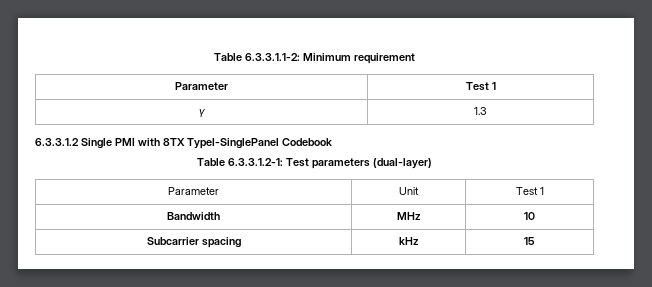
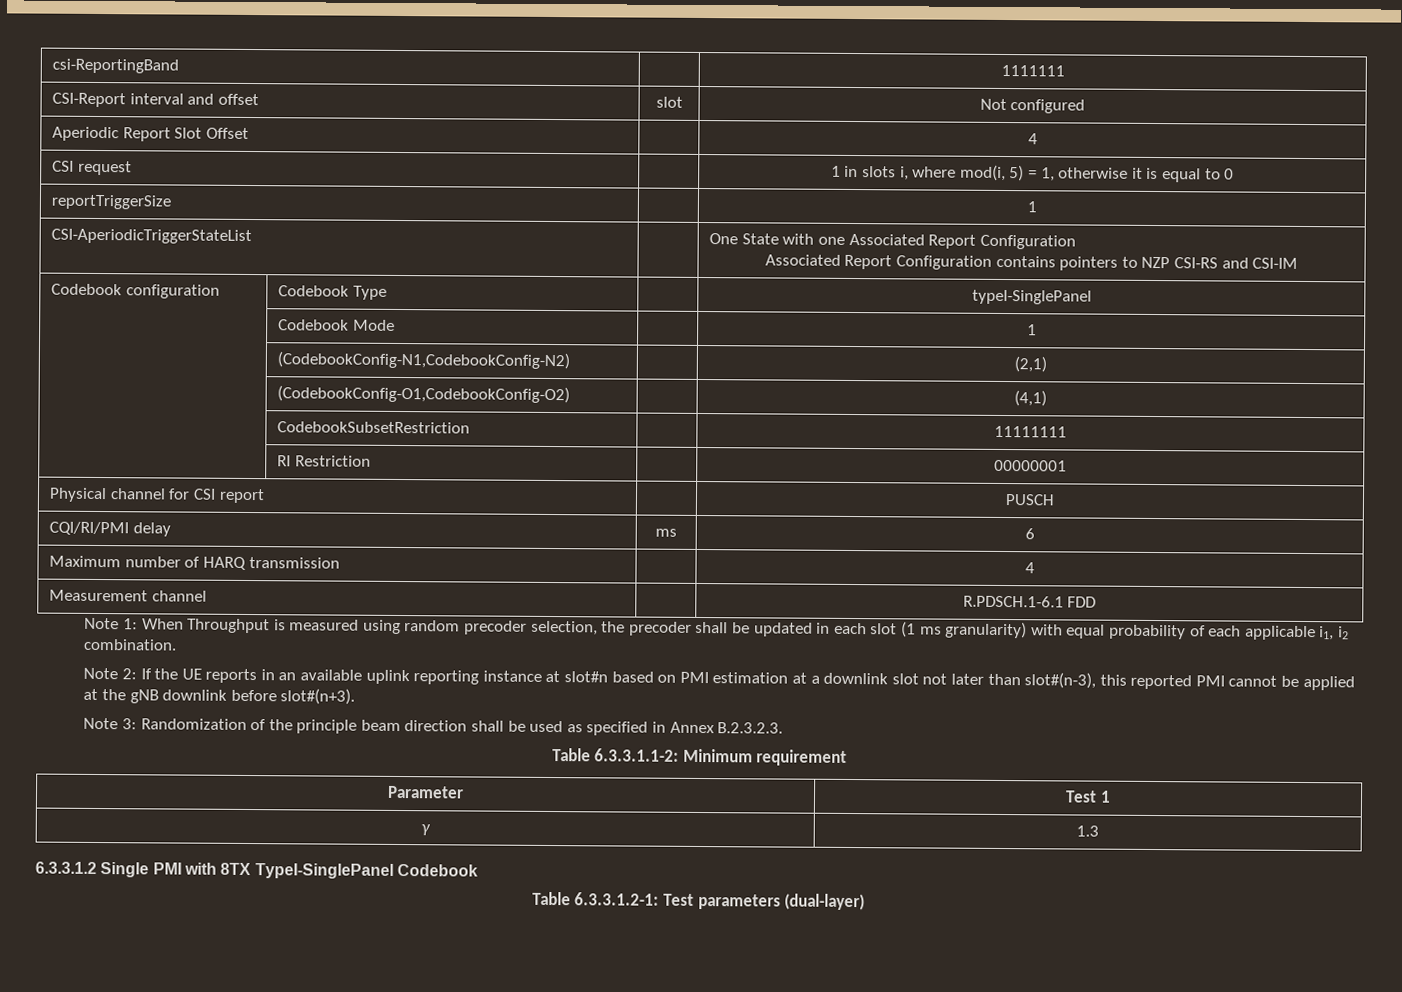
+ csi-ReportingBand | | 1111111
+ CSI-Report interval and offset | slot | Not configured
+ Aperiodic Report Slot Offset | | 4
+ CSI request | | 1 in slots i, where mod(i, 5) = 1, otherwise it is equal to 0
+ reportTriggerSize | | 1
+ CSI-AperiodicTriggerStateList | | One State with one Associated Report Configuration
+ Associated Report Configuration contains pointers to NZP CSI-RS and CSI-IM
+ Codebook configuration | Codebook Type | | typeI-SinglePanel
+ | Codebook Mode | | 1
+ | (CodebookConfig-N1,CodebookConfig-N2) | | (2,1)
+ | (CodebookConfig-O1,CodebookConfig-O2) | | (4,1)
+ | CodebookSubsetRestriction | | 11111111
+ | RI Restriction | | 00000001
+ Physical channel for CSI report | | PUSCH
+ CQI/RI/PMI delay | ms | 6
+ Maximum number of HARQ transmission | | 4
+ Measurement channel | | R.PDSCH.1-6.1 FDD
+ Note 1: When Throughput is measured using random precoder selection, the precoder shall be updated in each slot (1 ms granularity) with equal probability of each applicable i1, i2 combination.
+ Note 2: If the UE reports in an available uplink reporting instance at slot#n based on PMI estimation at a downlink slot not later than slot#(n-3), this reported PMI cannot be applied at the gNB downlink before slot#(n+3).
+ Note 3: Randomization of the principle beam direction shall be used as specified in Annex B.2.3.2.3.
- Parameter | Unit | Test 1
- Bandwidth | MHz | 10
- Subcarrier spacing | kHz | 15

